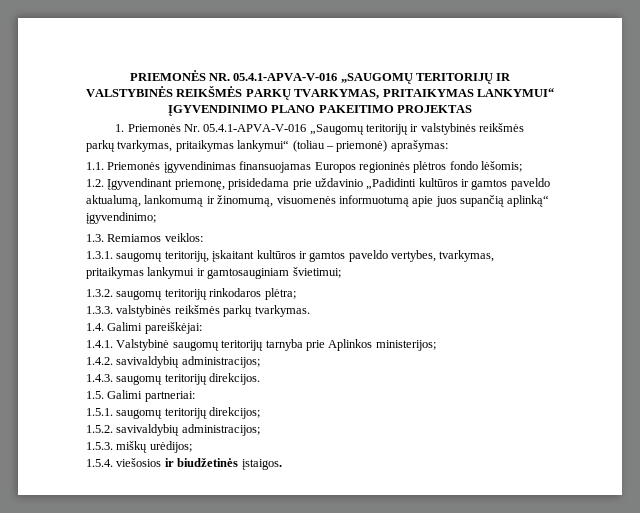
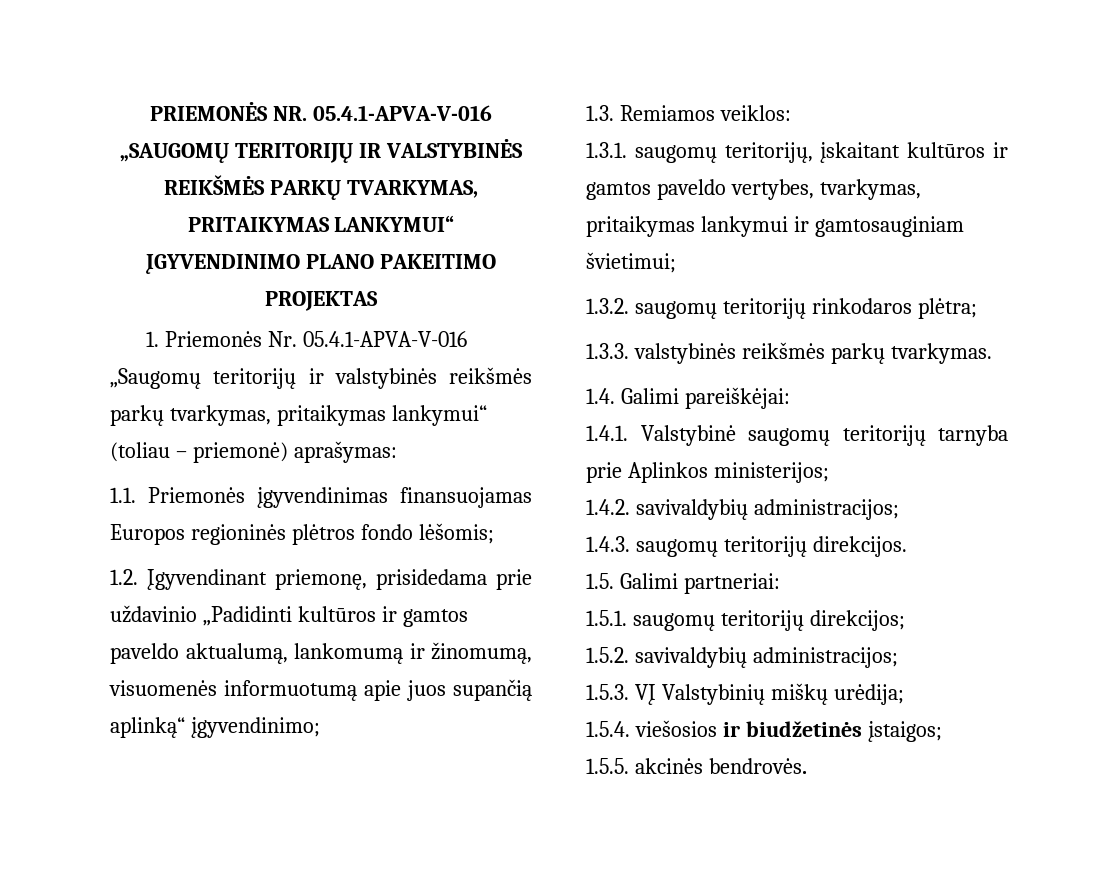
- 1.5.3. miškų urėdijos;
+ 1.5.3. VĮ Valstybinių miškų urėdija;
- 1.5.4. viešosios ir biudžetinės įstaigos.
+ 1.5.4. viešosios ir biudžetinės įstaigos;
+ 1.5.5. akcinės bendrovės.

